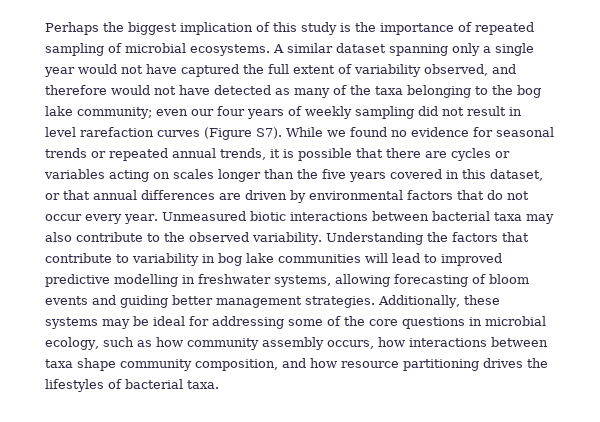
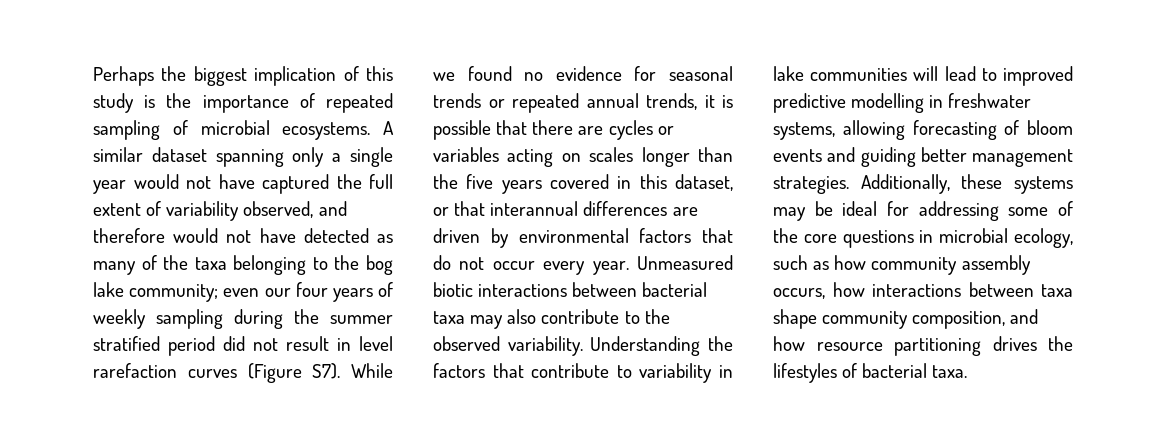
- even our four years of weekly sampling did not result in level rarefaction curves (Figure S7). While we found no evidence for seasonal trends or repeated annual trends, it is possible that there are cycles or variables acting on scales longer than the five years covered in this dataset, or that annual differences are driven by environmental factors that do not occur every year.
+ even our four years of weekly sampling during the summer stratified period did not result in level rarefaction curves (Figure S7). While we found no evidence for seasonal trends or repeated annual trends, it is possible that there are cycles or variables acting on scales longer than the five years covered in this dataset, or that interannual differences are driven by environmental factors that do not occur every year.
- Understanding the factors that contribute to variability in bog lake communities will lead to improved predictive modelling in freshwater systems, allowing forecasting of bloom events and guiding better management strategies.
+ Understanding the factors that contribute to variability in lake communities will lead to improved predictive modelling in freshwater systems, allowing forecasting of bloom events and guiding better management strategies.

